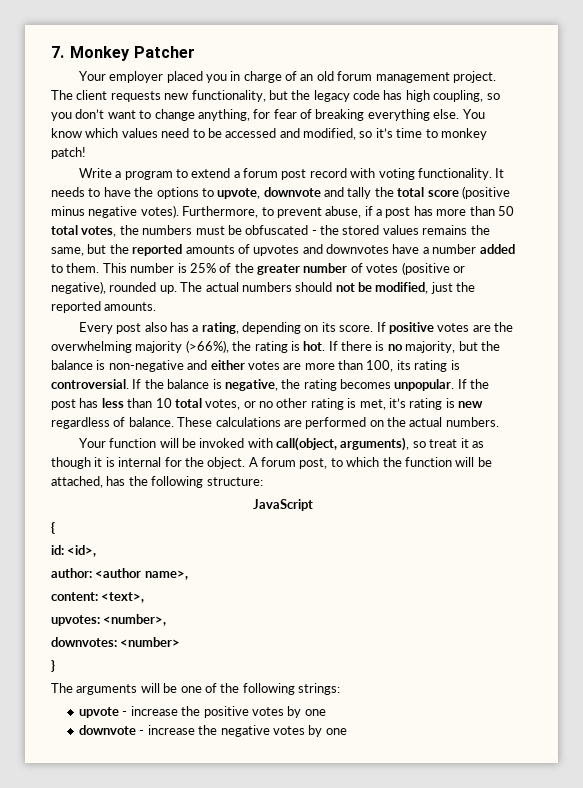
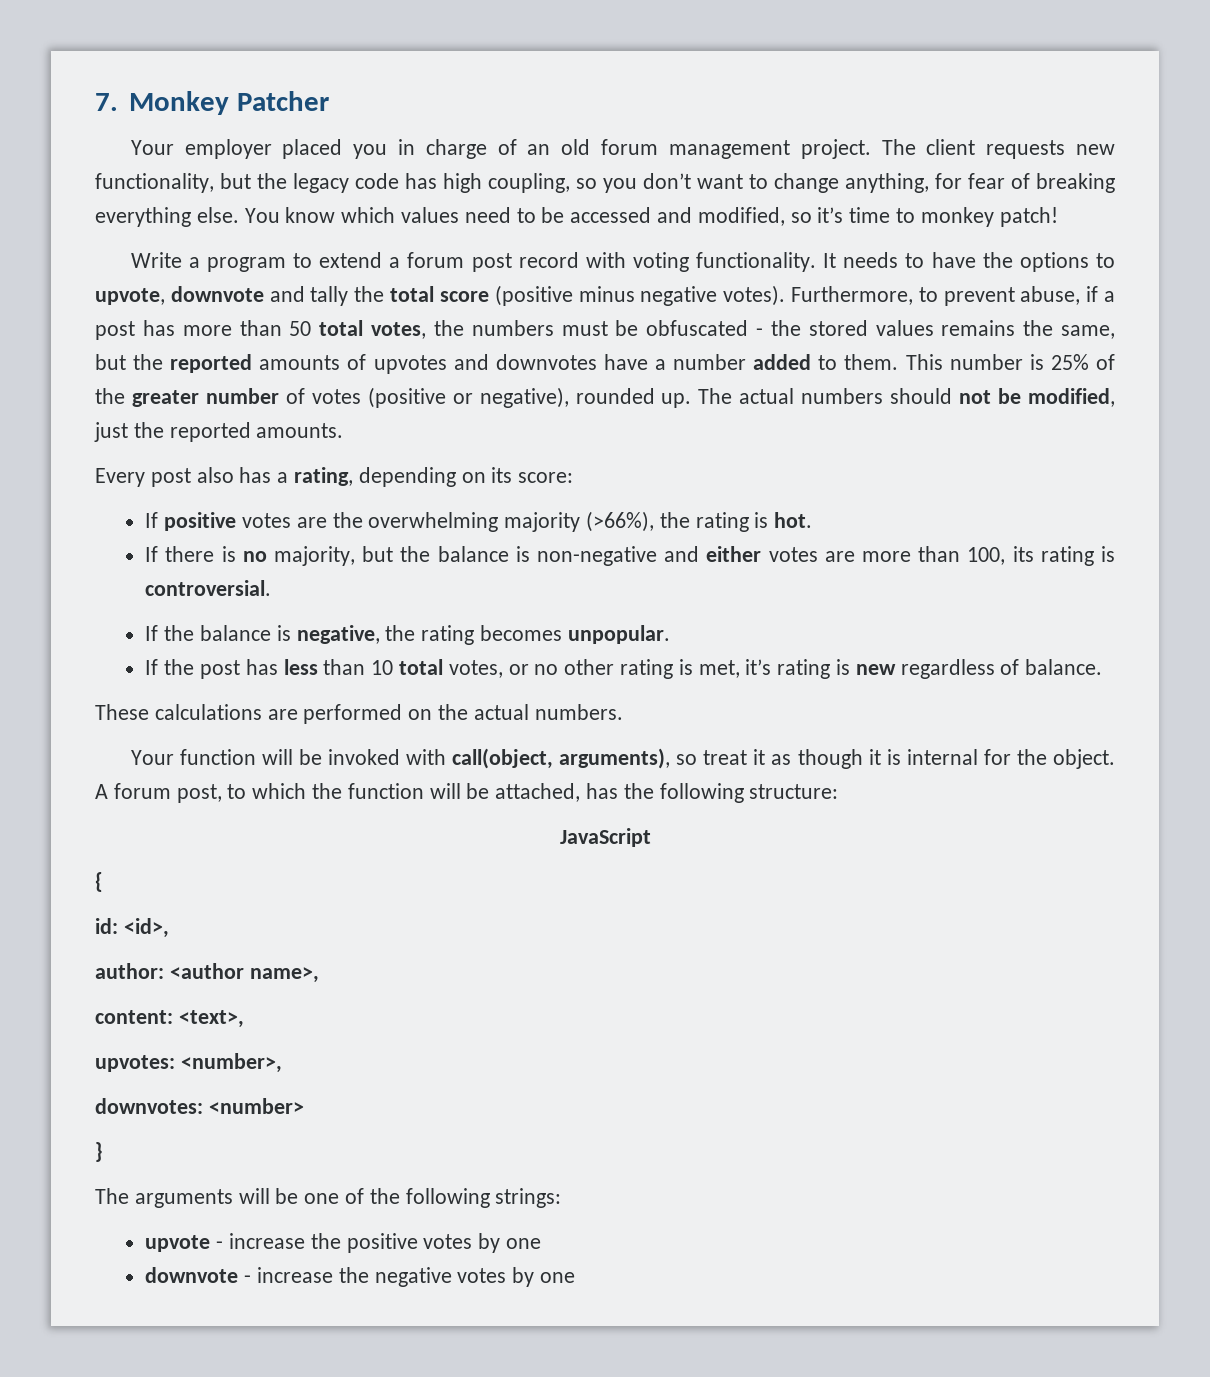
- Every post also has a rating, depending on its score. If positive votes are the overwhelming majority (>66%), the rating is hot. If there is no majority, but the balance is non-negative and either votes are more than 100, its rating is controversial. If the balance is negative, the rating becomes unpopular. If the post has less than 10 total votes, or no other rating is met, it’s rating is new regardless of balance. These calculations are performed on the actual numbers.
+ Every post also has a rating, depending on its score:
+ If positive votes are the overwhelming majority (>66%), the rating is hot.
+ If there is no majority, but the balance is non-negative and either votes are more than 100, its rating is controversial.
+ If the balance is negative, the rating becomes unpopular.
+ If the post has less than 10 total votes, or no other rating is met, it’s rating is new regardless of balance.
+ These calculations are performed on the actual numbers.

